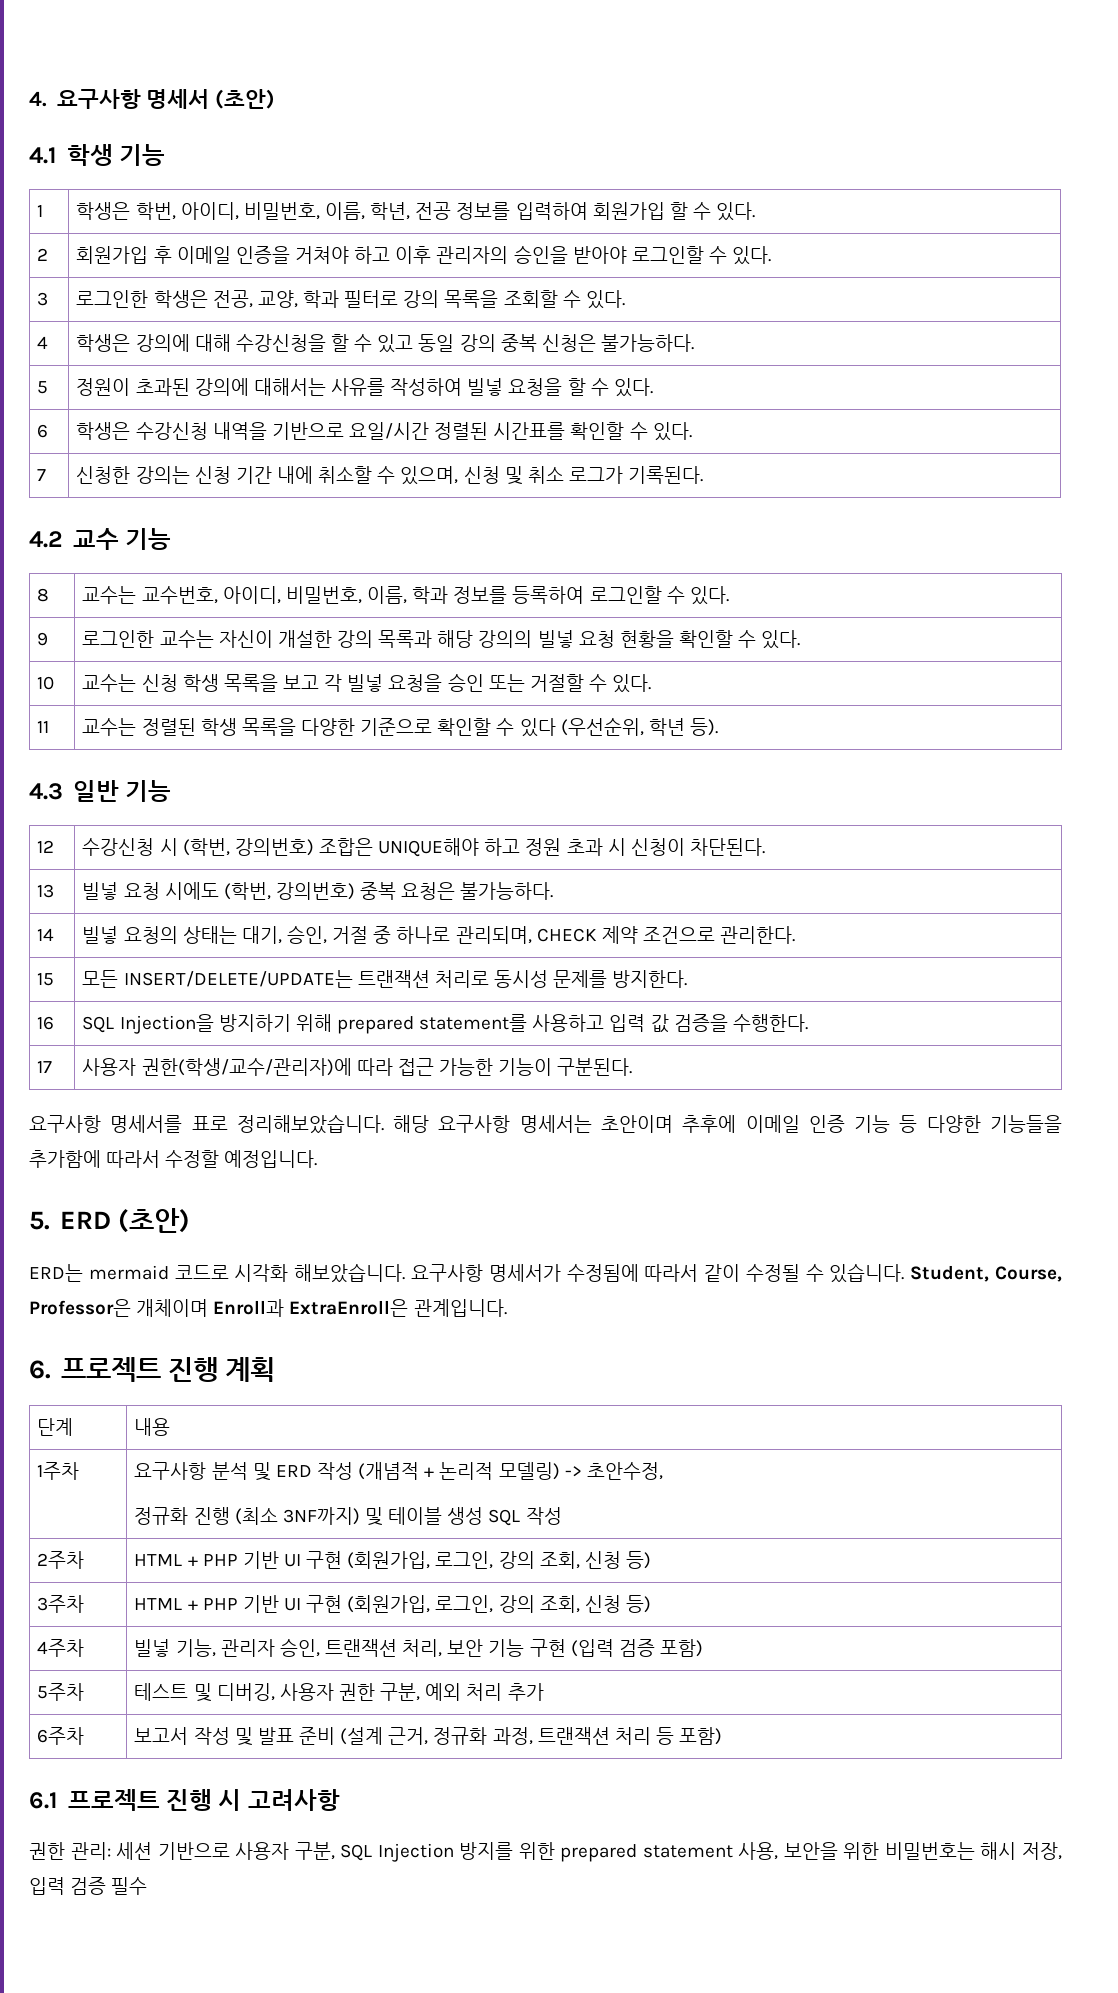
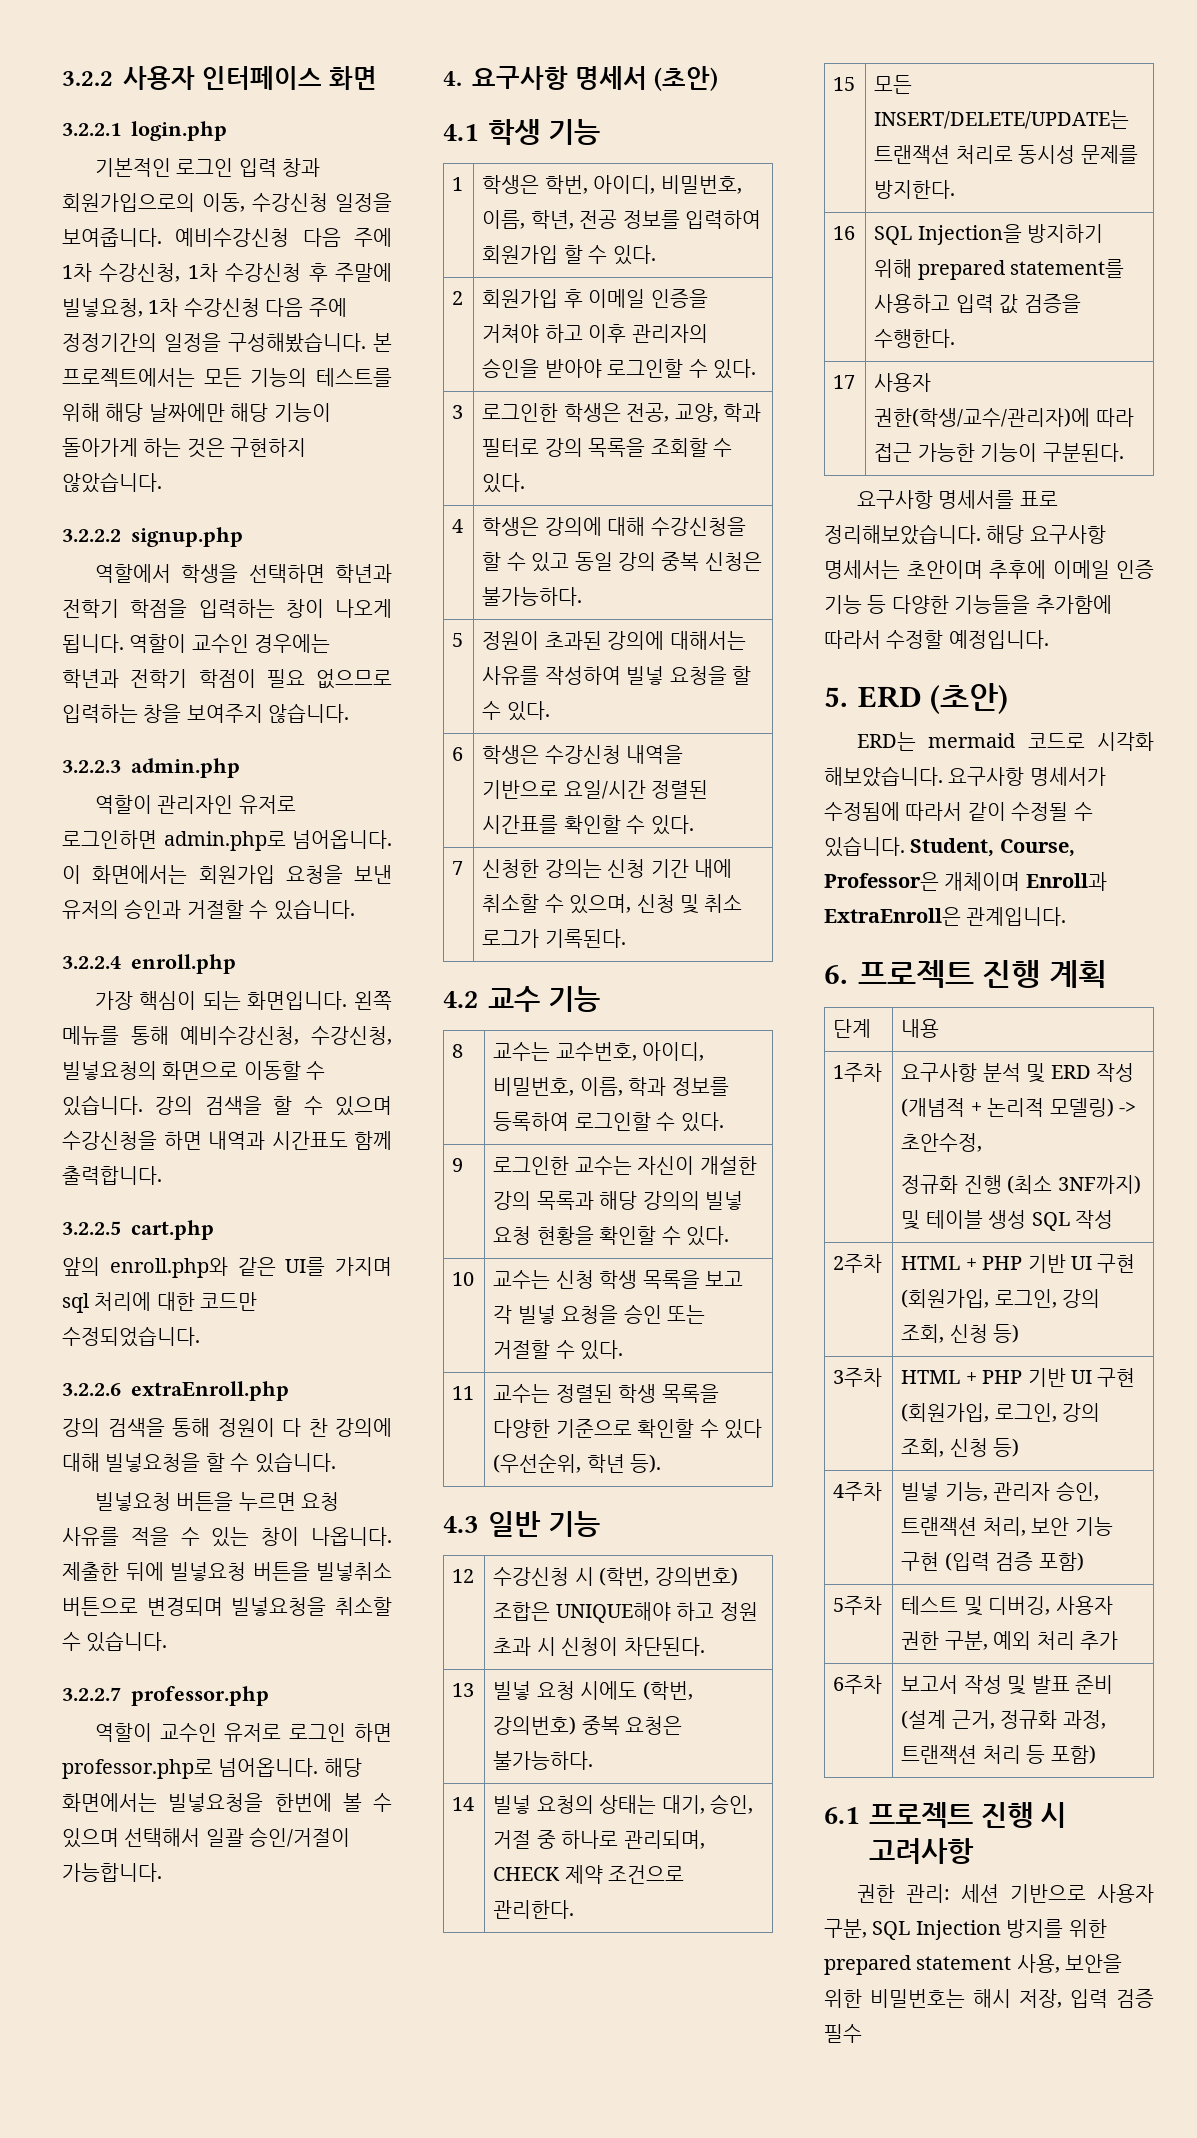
+ 3.2.2 사용자 인터페이스 화면
+ 3.2.2.1 login.php
+ 기본적인 로그인 입력 창과 회원가입으로의 이동, 수강신청 일정을 보여줍니다. 예비수강신청 다음 주에 1차 수강신청, 1차 수강신청 후 주말에 빌넣요청, 1차 수강신청 다음 주에 정정기간의 일정을 구성해봤습니다. 본 프로젝트에서는 모든 기능의 테스트를 위해 해당 날짜에만 해당 기능이 돌아가게 하는 것은 구현하지 않았습니다.
+ 3.2.2.2 signup.php
+ 역할에서 학생을 선택하면 학년과 전학기 학점을 입력하는 창이 나오게 됩니다. 역할이 교수인 경우에는 학년과 전학기 학점이 필요 없으므로 입력하는 창을 보여주지 않습니다.
+ 3.2.2.3 admin.php
+ 역할이 관리자인 유저로 로그인하면 admin.php로 넘어옵니다. 이 화면에서는 회원가입 요청을 보낸 유저의 승인과 거절할 수 있습니다.
+ 3.2.2.4 enroll.php
+ 가장 핵심이 되는 화면입니다. 왼쪽 메뉴를 통해 예비수강신청, 수강신청, 빌넣요청의 화면으로 이동할 수 있습니다. 강의 검색을 할 수 있으며 수강신청을 하면 내역과 시간표도 함께 출력합니다.
+ 3.2.2.5 cart.php
+ 앞의 enroll.php와 같은 UI를 가지며 sql 처리에 대한 코드만 수정되었습니다.
+ 3.2.2.6 extraEnroll.php
+ 강의 검색을 통해 정원이 다 찬 강의에 대해 빌넣요청을 할 수 있습니다.
+ 빌넣요청 버튼을 누르면 요청 사유를 적을 수 있는 창이 나옵니다. 제출한 뒤에 빌넣요청 버튼을 빌넣취소 버튼으로 변경되며 빌넣요청을 취소할 수 있습니다.
+ 3.2.2.7 professor.php
+ 역할이 교수인 유저로 로그인 하면 professor.php로 넘어옵니다. 해당 화면에서는 빌넣요청을 한번에 볼 수 있으며 선택해서 일괄 승인/거절이 가능합니다.

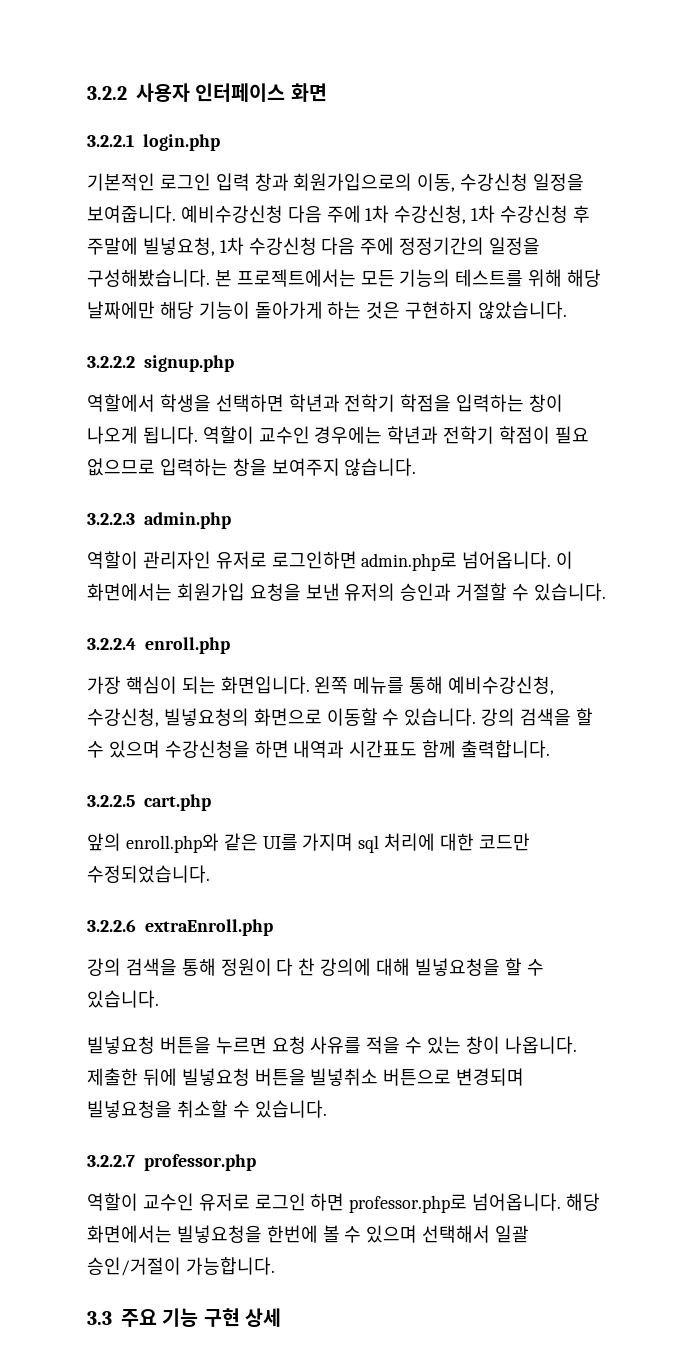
- 4. 요구사항 명세서 (초안)
- 4.1 학생 기능
- 1 | 학생은 학번, 아이디, 비밀번호, 이름, 학년, 전공 정보를 입력하여 회원가입 할 수 있다.
- 2 | 회원가입 후 이메일 인증을 거쳐야 하고 이후 관리자의 승인을 받아야 로그인할 수 있다.
- 3 | 로그인한 학생은 전공, 교양, 학과 필터로 강의 목록을 조회할 수 있다.
- 4 | 학생은 강의에 대해 수강신청을 할 수 있고 동일 강의 중복 신청은 불가능하다.
- 5 | 정원이 초과된 강의에 대해서는 사유를 작성하여 빌넣 요청을 할 수 있다.
- 6 | 학생은 수강신청 내역을 기반으로 요일/시간 정렬된 시간표를 확인할 수 있다.
- 7 | 신청한 강의는 신청 기간 내에 취소할 수 있으며, 신청 및 취소 로그가 기록된다.
- 4.2 교수 기능
- 8 | 교수는 교수번호, 아이디, 비밀번호, 이름, 학과 정보를 등록하여 로그인할 수 있다.
- 9 | 로그인한 교수는 자신이 개설한 강의 목록과 해당 강의의 빌넣 요청 현황을 확인할 수 있다.
- 10 | 교수는 신청 학생 목록을 보고 각 빌넣 요청을 승인 또는 거절할 수 있다.
- 11 | 교수는 정렬된 학생 목록을 다양한 기준으로 확인할 수 있다 (우선순위, 학년 등).
- 4.3 일반 기능
- 12 | 수강신청 시 (학번, 강의번호) 조합은 UNIQUE해야 하고 정원 초과 시 신청이 차단된다.
- 13 | 빌넣 요청 시에도 (학번, 강의번호) 중복 요청은 불가능하다.
- 14 | 빌넣 요청의 상태는 대기, 승인, 거절 중 하나로 관리되며, CHECK 제약 조건으로 관리한다.
- 15 | 모든 INSERT/DELETE/UPDATE는 트랜잭션 처리로 동시성 문제를 방지한다.
- 16 | SQL Injection을 방지하기 위해 prepared statement를 사용하고 입력 값 검증을 수행한다.
- 17 | 사용자 권한(학생/교수/관리자)에 따라 접근 가능한 기능이 구분된다.
- 요구사항 명세서를 표로 정리해보았습니다. 해당 요구사항 명세서는 초안이며 추후에 이메일 인증 기능 등 다양한 기능들을 추가함에 따라서 수정할 예정입니다.
- 5. ERD (초안)
- ERD는 mermaid 코드로 시각화 해보았습니다. 요구사항 명세서가 수정됨에 따라서 같이 수정될 수 있습니다. Student, Course, Professor은 개체이며 Enroll과 ExtraEnroll은 관계입니다.
- 6. 프로젝트 진행 계획
- 단계 | 내용
- 1주차 | 요구사항 분석 및 ERD 작성 (개념적 + 논리적 모델링) -> 초안수정,
- 정규화 진행 (최소 3NF까지) 및 테이블 생성 SQL 작성
- 2주차 | HTML + PHP 기반 UI 구현 (회원가입, 로그인, 강의 조회, 신청 등)
- 3주차 | HTML + PHP 기반 UI 구현 (회원가입, 로그인, 강의 조회, 신청 등)
- 4주차 | 빌넣 기능, 관리자 승인, 트랜잭션 처리, 보안 기능 구현 (입력 검증 포함)
- 5주차 | 테스트 및 디버깅, 사용자 권한 구분, 예외 처리 추가
- 6주차 | 보고서 작성 및 발표 준비 (설계 근거, 정규화 과정, 트랜잭션 처리 등 포함)
- 6.1 프로젝트 진행 시 고려사항
- 권한 관리: 세션 기반으로 사용자 구분, SQL Injection 방지를 위한 prepared statement 사용, 보안을 위한 비밀번호는 해시 저장, 입력 검증 필수
+ 3.3 주요 기능 구현 상세

